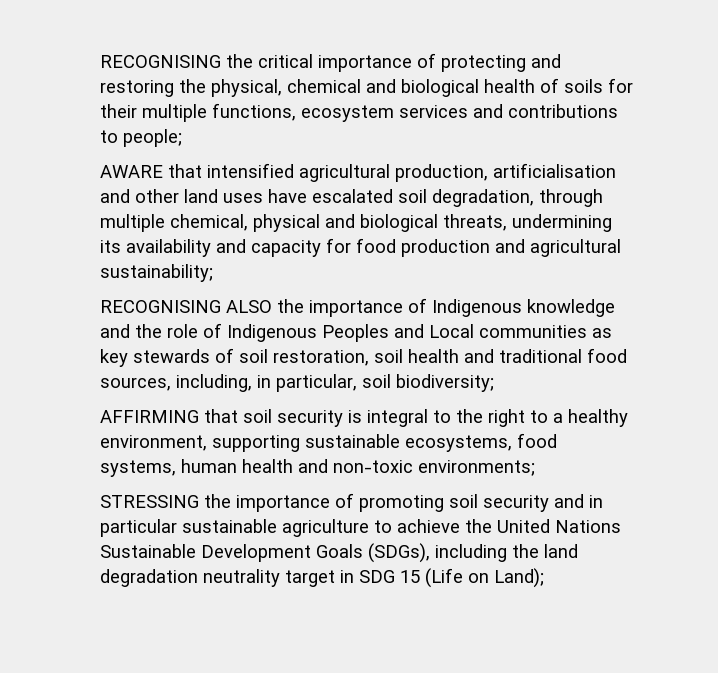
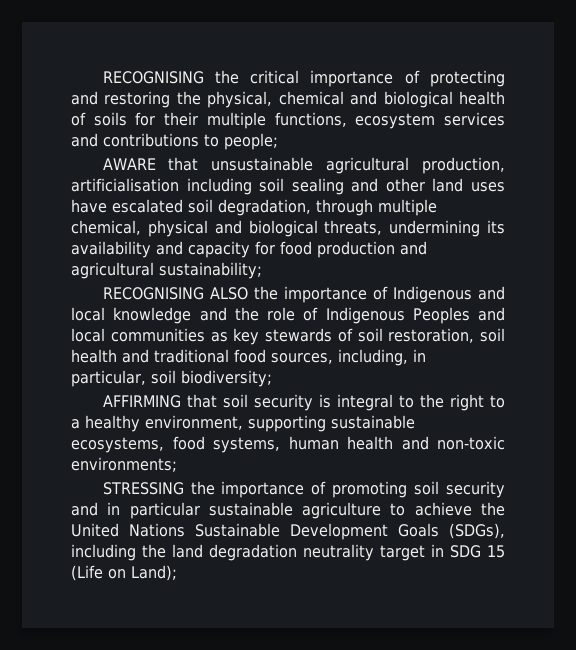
- AWARE that intensified agricultural production, artificialisation and other land uses have escalated soil degradation, through multiple chemical, physical and biological threats, undermining its availability and capacity for food production and agricultural sustainability;
+ AWARE that unsustainable agricultural production, artificialisation including soil sealing and other land uses have escalated soil degradation, through multiple chemical, physical and biological threats, undermining its availability and capacity for food production and agricultural sustainability;
- RECOGNISING ALSO the importance of Indigenous knowledge and the role of Indigenous Peoples and Local communities as key stewards of soil restoration, soil health and traditional food sources, including, in particular, soil biodiversity;
+ RECOGNISING ALSO the importance of Indigenous and local knowledge and the role of Indigenous Peoples and local communities as key stewards of soil restoration, soil health and traditional food sources, including, in particular, soil biodiversity;

